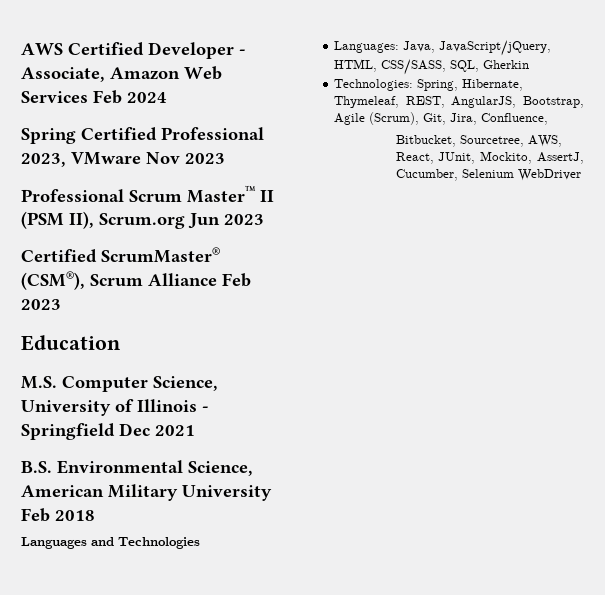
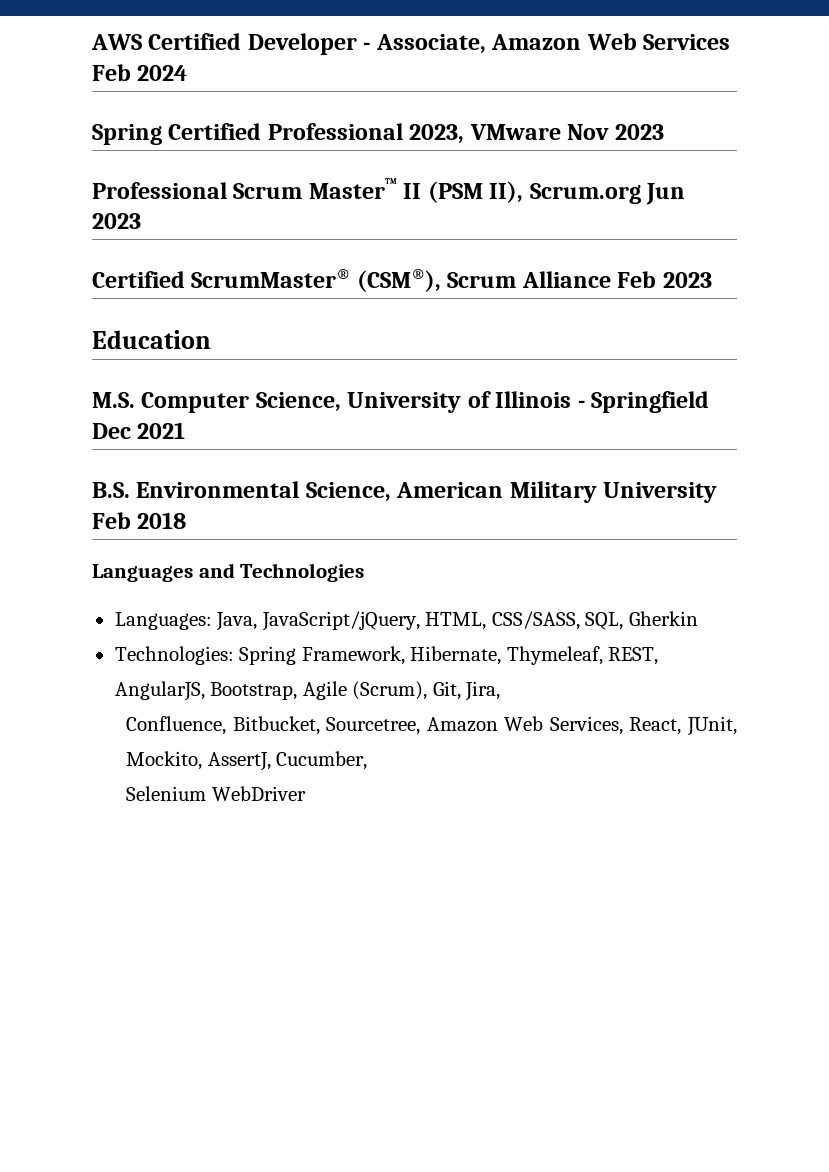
- Technologies: Spring, Hibernate, Thymeleaf, REST, AngularJS, Bootstrap, Agile (Scrum), Git, Jira, Confluence,
- Bitbucket, Sourcetree, AWS, React, JUnit, Mockito, AssertJ, Cucumber, Selenium WebDriver
+ Technologies: Spring Framework, Hibernate, Thymeleaf, REST, AngularJS, Bootstrap, Agile (Scrum), Git, Jira,
+ Confluence, Bitbucket, Sourcetree, Amazon Web Services, React, JUnit, Mockito, AssertJ, Cucumber,
+ Selenium WebDriver

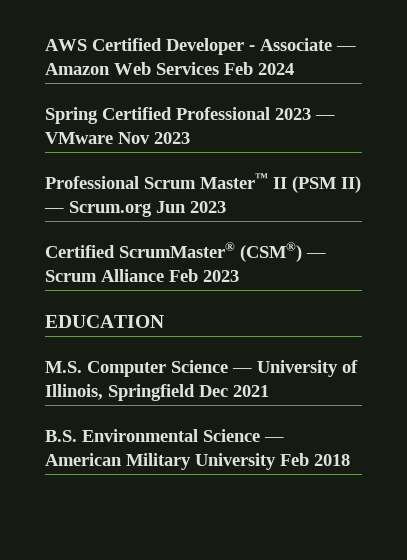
- AWS Certified Developer - Associate, Amazon Web Services Feb 2024
+ AWS Certified Developer - Associate — Amazon Web Services Feb 2024
- Spring Certified Professional 2023, VMware Nov 2023
+ Spring Certified Professional 2023 — VMware Nov 2023
- Professional Scrum Master™ II (PSM II), Scrum.org Jun 2023
+ Professional Scrum Master™ II (PSM II) — Scrum.org Jun 2023
- Certified ScrumMaster® (CSM®), Scrum Alliance Feb 2023
+ Certified ScrumMaster® (CSM®) — Scrum Alliance Feb 2023
- Education
+ EDUCATION
- M.S. Computer Science, University of Illinois - Springfield Dec 2021
+ M.S. Computer Science — University of Illinois, Springfield Dec 2021
- B.S. Environmental Science, American Military University Feb 2018
+ B.S. Environmental Science — American Military University Feb 2018
- Languages and Technologies
- Languages: Java, JavaScript/jQuery, HTML, CSS/SASS, SQL, Gherkin
- Technologies: Spring Framework, Hibernate, Thymeleaf, REST, AngularJS, Bootstrap, Agile (Scrum), Git, Jira,
- Confluence, Bitbucket, Sourcetree, Amazon Web Services, React, JUnit, Mockito, AssertJ, Cucumber,
- Selenium WebDriver

